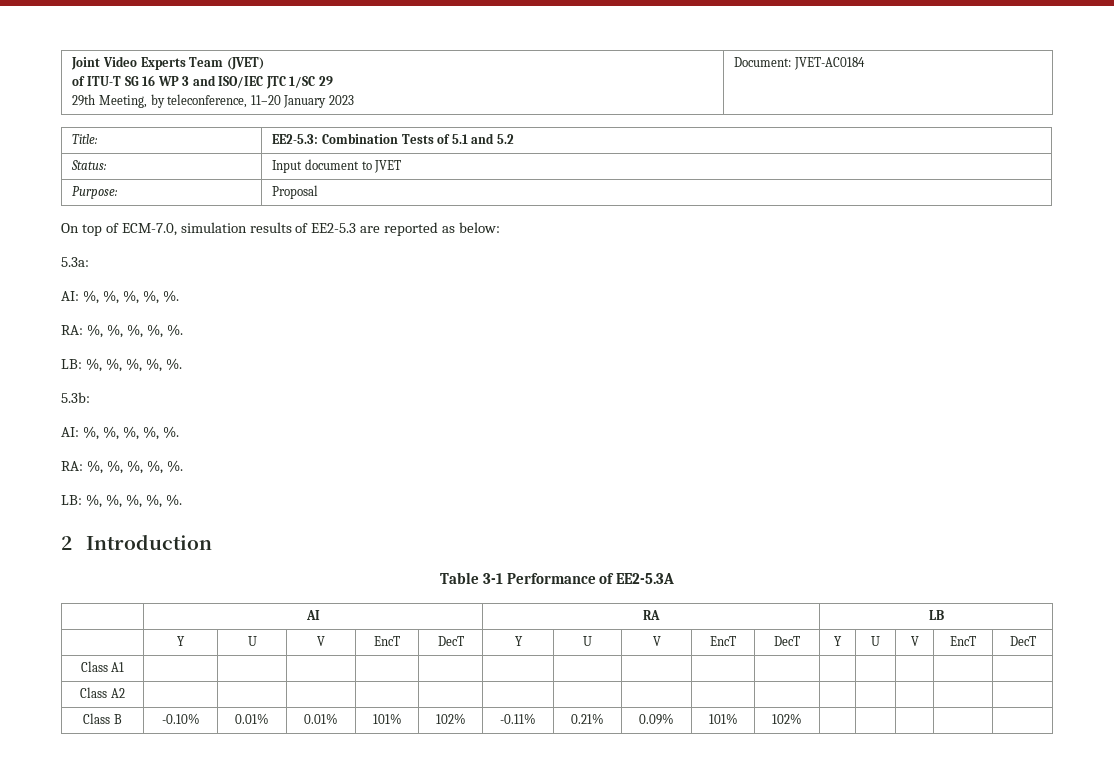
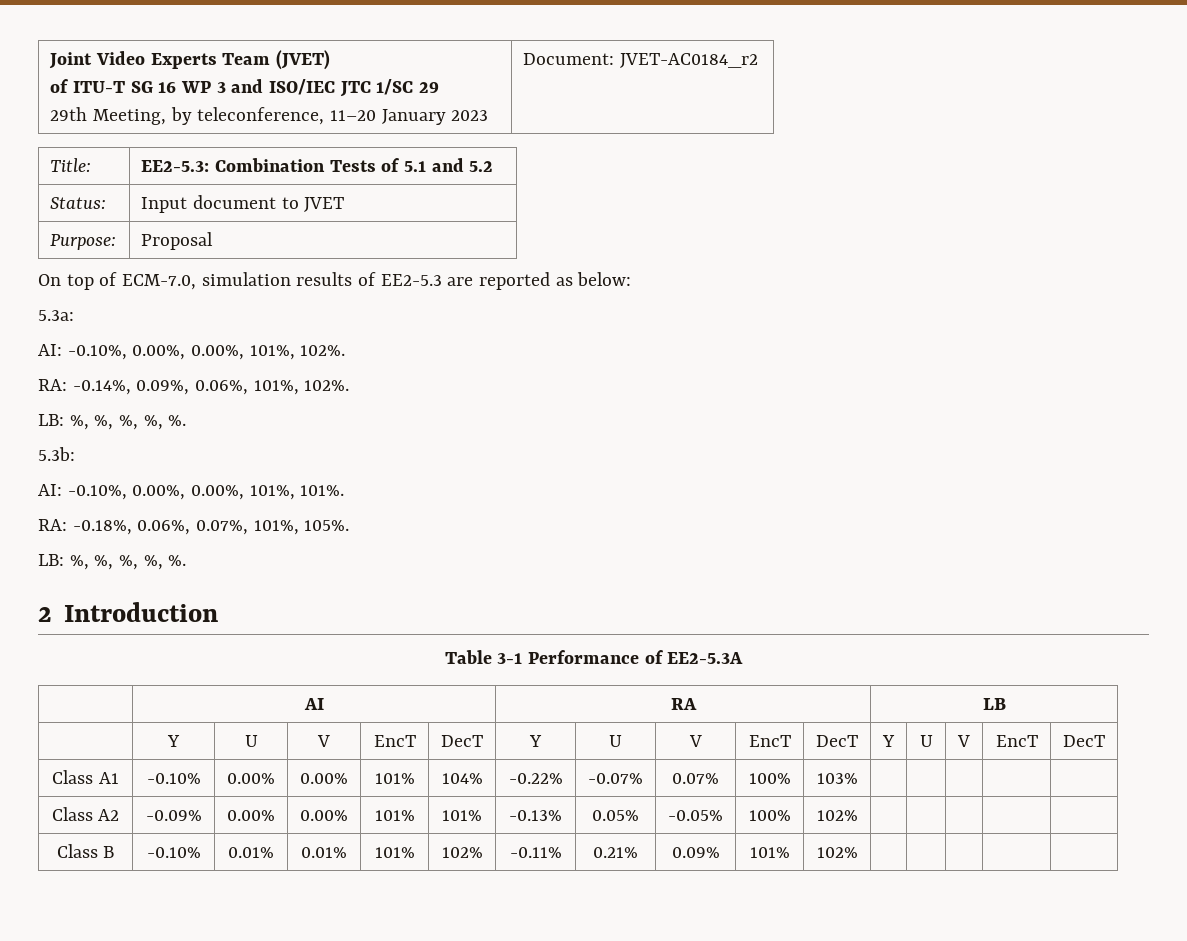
  Joint Video Experts Team (JVET)
  of ITU-T SG 16 WP 3 and ISO/IEC JTC 1/SC 29
- 29th Meeting, by teleconference, 11–20 January 2023 | Document: JVET-AC0184
+ 29th Meeting, by teleconference, 11–20 January 2023 | Document: JVET-AC0184_r2
  5.3a:
- AI: %, %, %, %, %.
- RA: %, %, %, %, %.
+ AI: -0.10%, 0.00%, 0.00%, 101%, 102%.
+ RA: -0.14%, 0.09%, 0.06%, 101%, 102%.
  5.3b:
- AI: %, %, %, %, %.
- RA: %, %, %, %, %.
+ AI: -0.10%, 0.00%, 0.00%, 101%, 101%.
+ RA: -0.18%, 0.06%, 0.07%, 101%, 105%.
- Class A1 | | | | | | | | | | | | | | |
- Class A2 | | | | | | | | | | | | | | |
+ Class A1 | -0.10% | 0.00% | 0.00% | 101% | 104% | -0.22% | -0.07% | 0.07% | 100% | 103% | | | | |
+ Class A2 | -0.09% | 0.00% | 0.00% | 101% | 101% | -0.13% | 0.05% | -0.05% | 100% | 102% | | | | |

